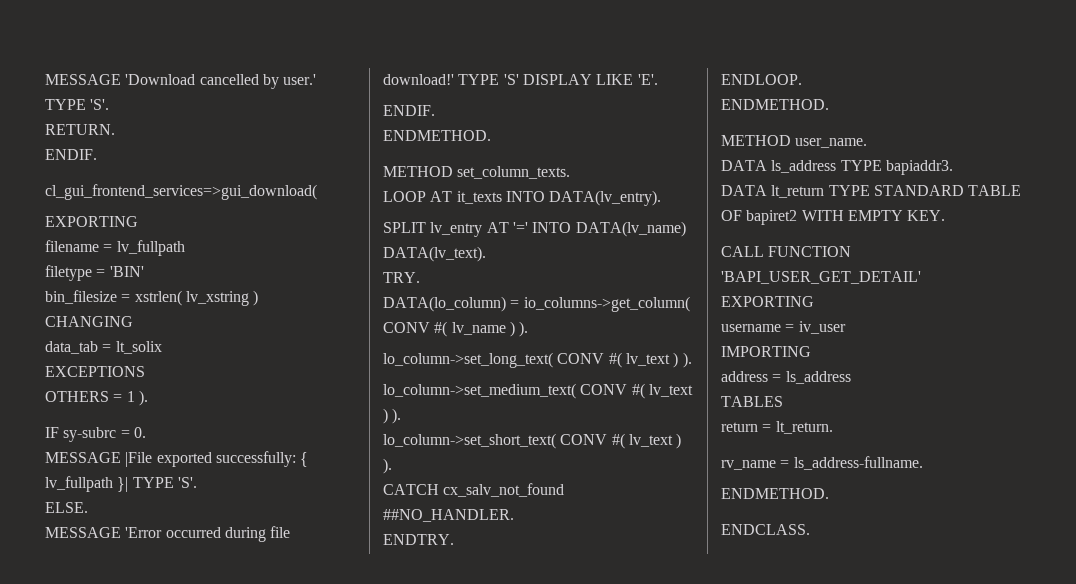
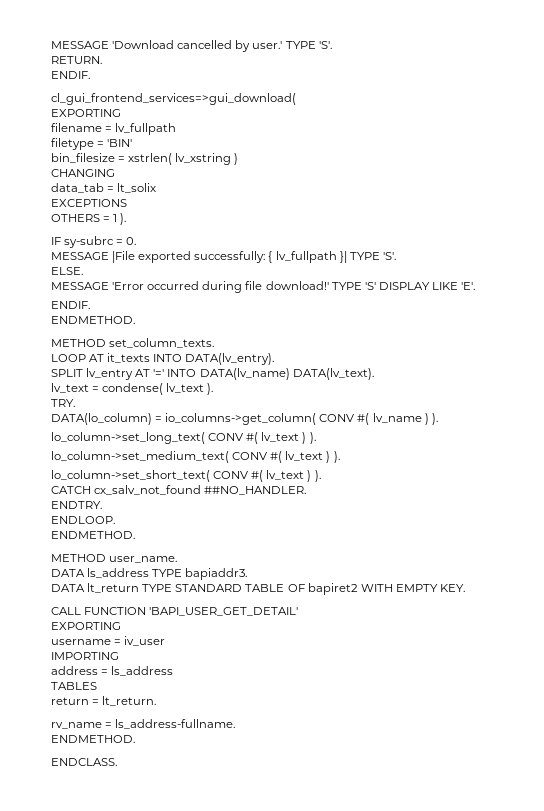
+ lv_text = condense( lv_text ).

